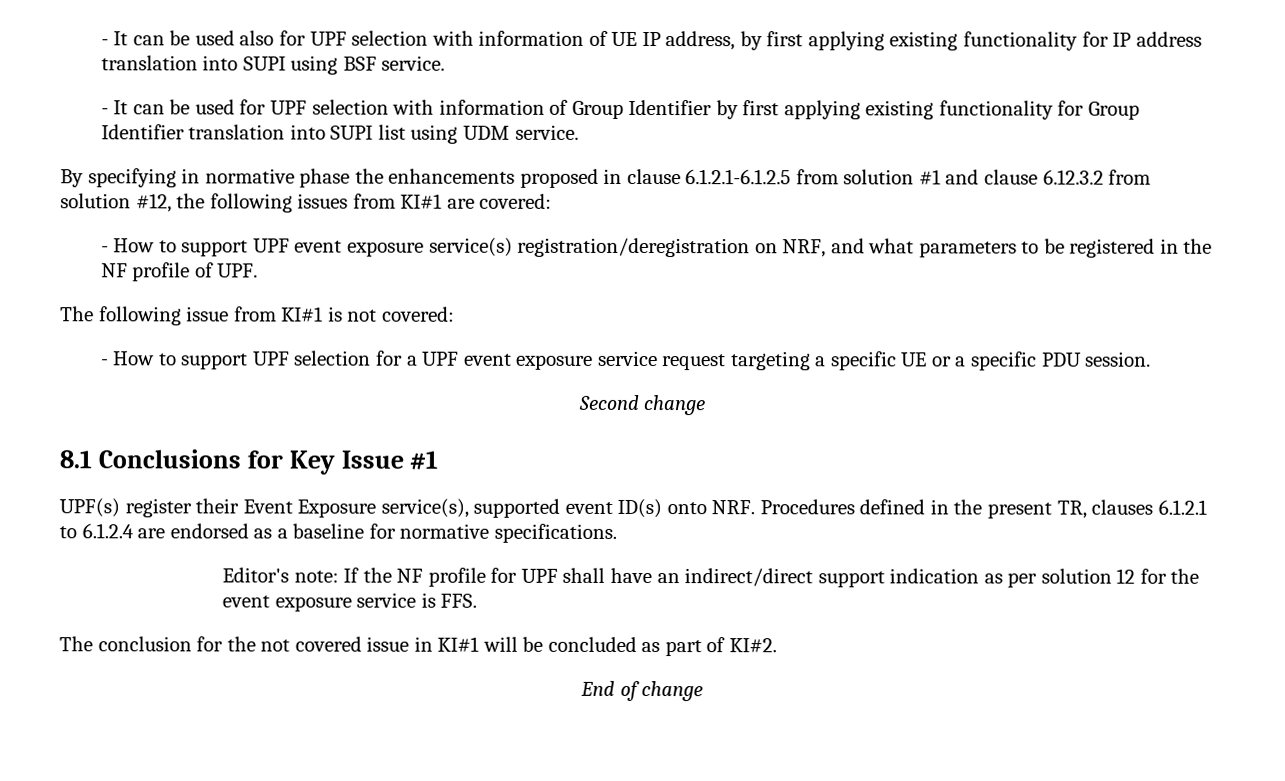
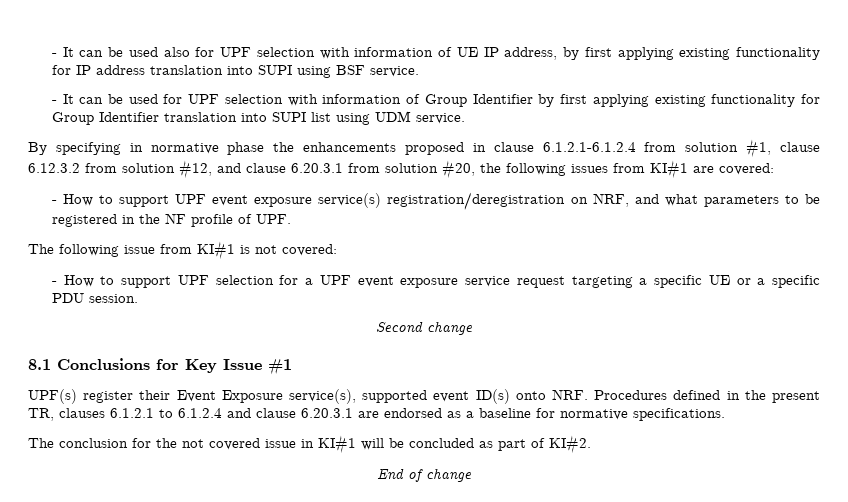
- By specifying in normative phase the enhancements proposed in clause 6.1.2.1-6.1.2.5 from solution #1 and clause 6.12.3.2 from solution #12, the following issues from KI#1 are covered:
+ By specifying in normative phase the enhancements proposed in clause 6.1.2.1-6.1.2.4 from solution #1, clause 6.12.3.2 from solution #12, and clause 6.20.3.1 from solution #20, the following issues from KI#1 are covered:
- UPF(s) register their Event Exposure service(s), supported event ID(s) onto NRF. Procedures defined in the present TR, clauses 6.1.2.1 to 6.1.2.4 are endorsed as a baseline for normative specifications.
+ UPF(s) register their Event Exposure service(s), supported event ID(s) onto NRF. Procedures defined in the present TR, clauses 6.1.2.1 to 6.1.2.4 and clause 6.20.3.1 are endorsed as a baseline for normative specifications.
- Editor's note: If the NF profile for UPF shall have an indirect/direct support indication as per solution 12 for the event exposure service is FFS.

